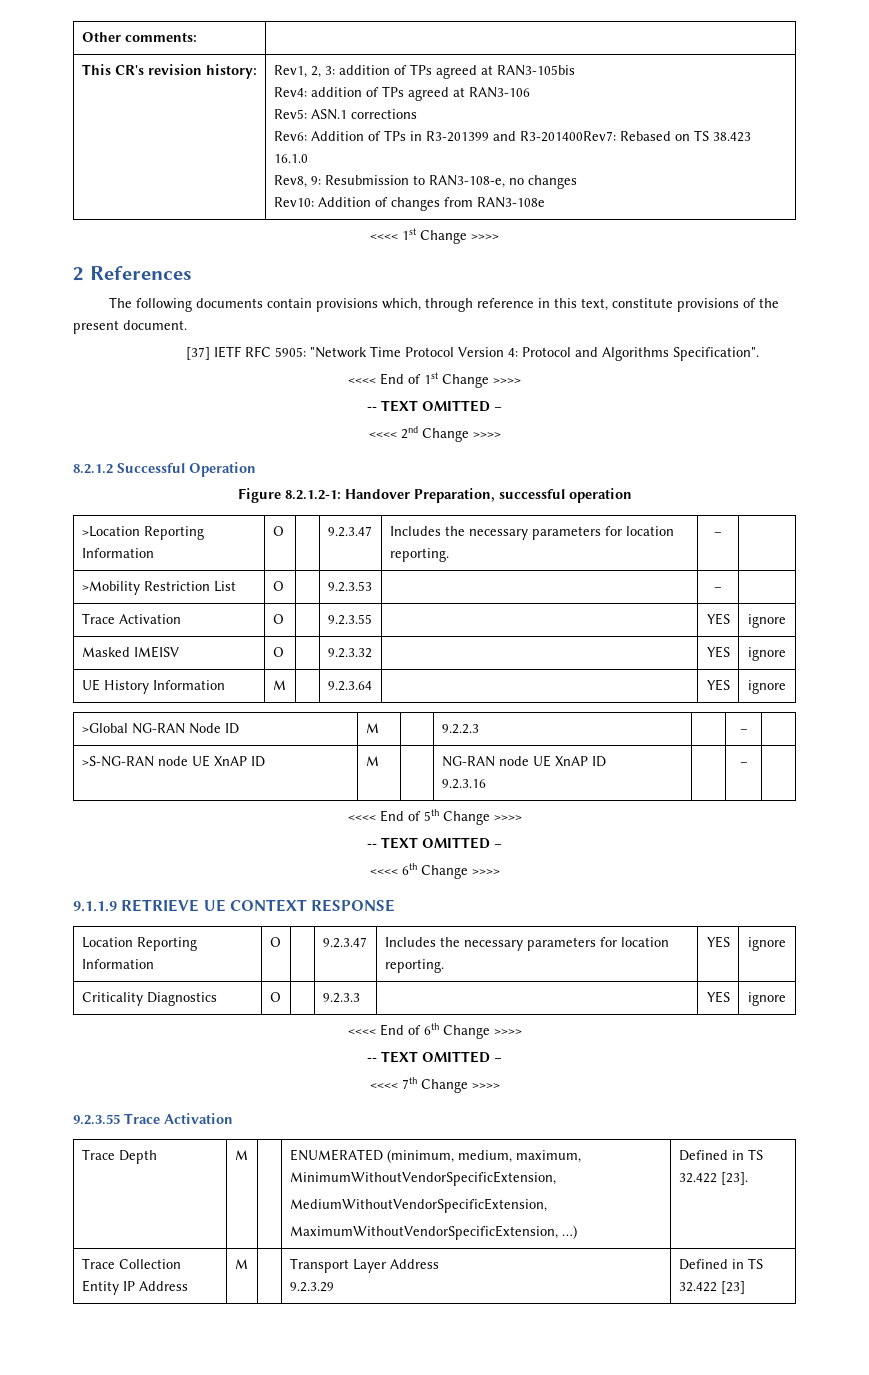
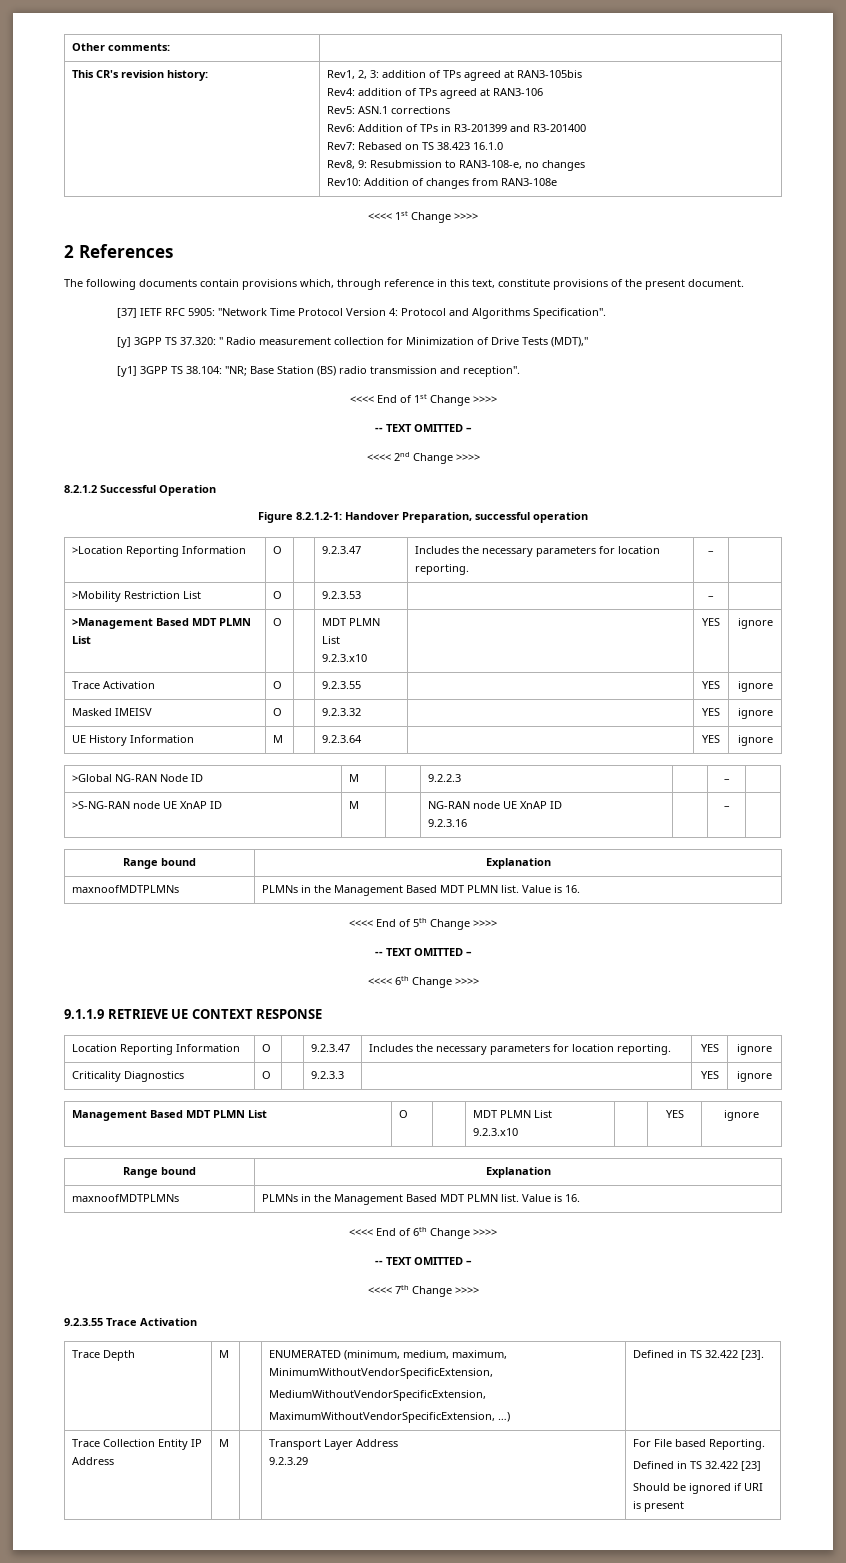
- Rev6: Addition of TPs in R3-201399 and R3-201400Rev7: Rebased on TS 38.423 16.1.0
+ Rev6: Addition of TPs in R3-201399 and R3-201400
+ Rev7: Rebased on TS 38.423 16.1.0
+ [y] 3GPP TS 37.320: " Radio measurement collection for Minimization of Drive Tests (MDT),"
+ [y1] 3GPP TS 38.104: "NR; Base Station (BS) radio transmission and reception".
+ >Management Based MDT PLMN List | O | | MDT PLMN List
+ 9.2.3.x10 | | YES | ignore
  >S-NG-RAN node UE XnAP ID | M | | NG-RAN node UE XnAP ID
  9.2.3.16 | | – |
+ Range bound | Explanation
+ maxnoofMDTPLMNs | PLMNs in the Management Based MDT PLMN list. Value is 16.
+ Management Based MDT PLMN List | O | | MDT PLMN List
+ 9.2.3.x10 | | YES | ignore
+ Range bound | Explanation
+ maxnoofMDTPLMNs | PLMNs in the Management Based MDT PLMN list. Value is 16.
  Trace Collection Entity IP Address | M | | Transport Layer Address
- 9.2.3.29 | Defined in TS 32.422 [23]
+ 9.2.3.29 | For File based Reporting.
+ Defined in TS 32.422 [23]
+ Should be ignored if URI is present

